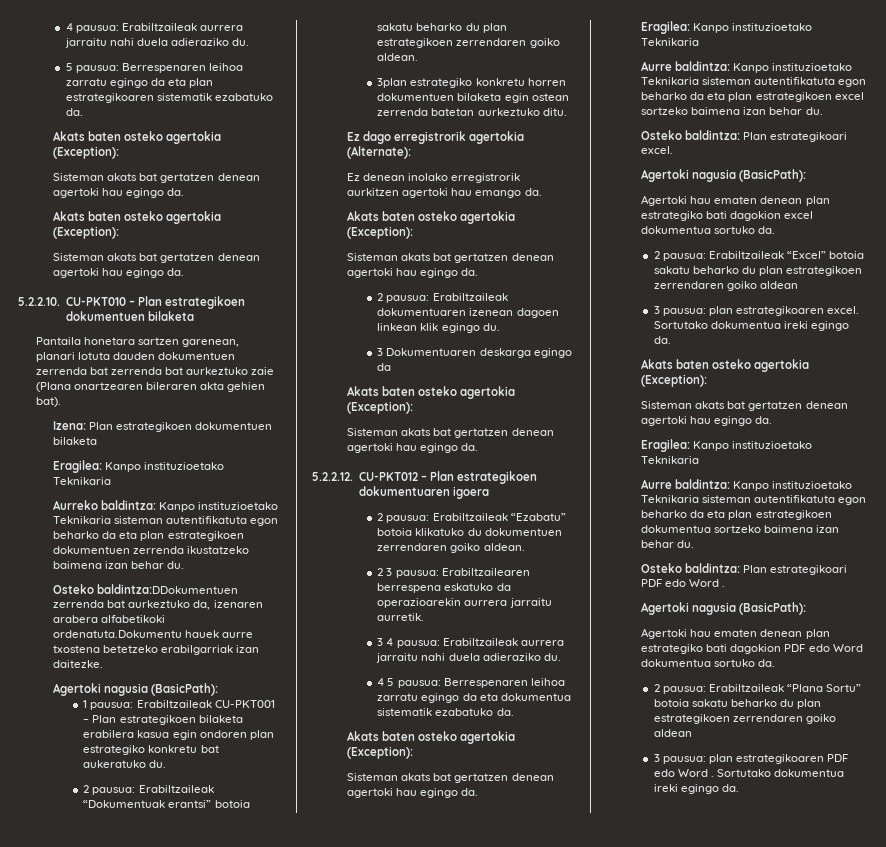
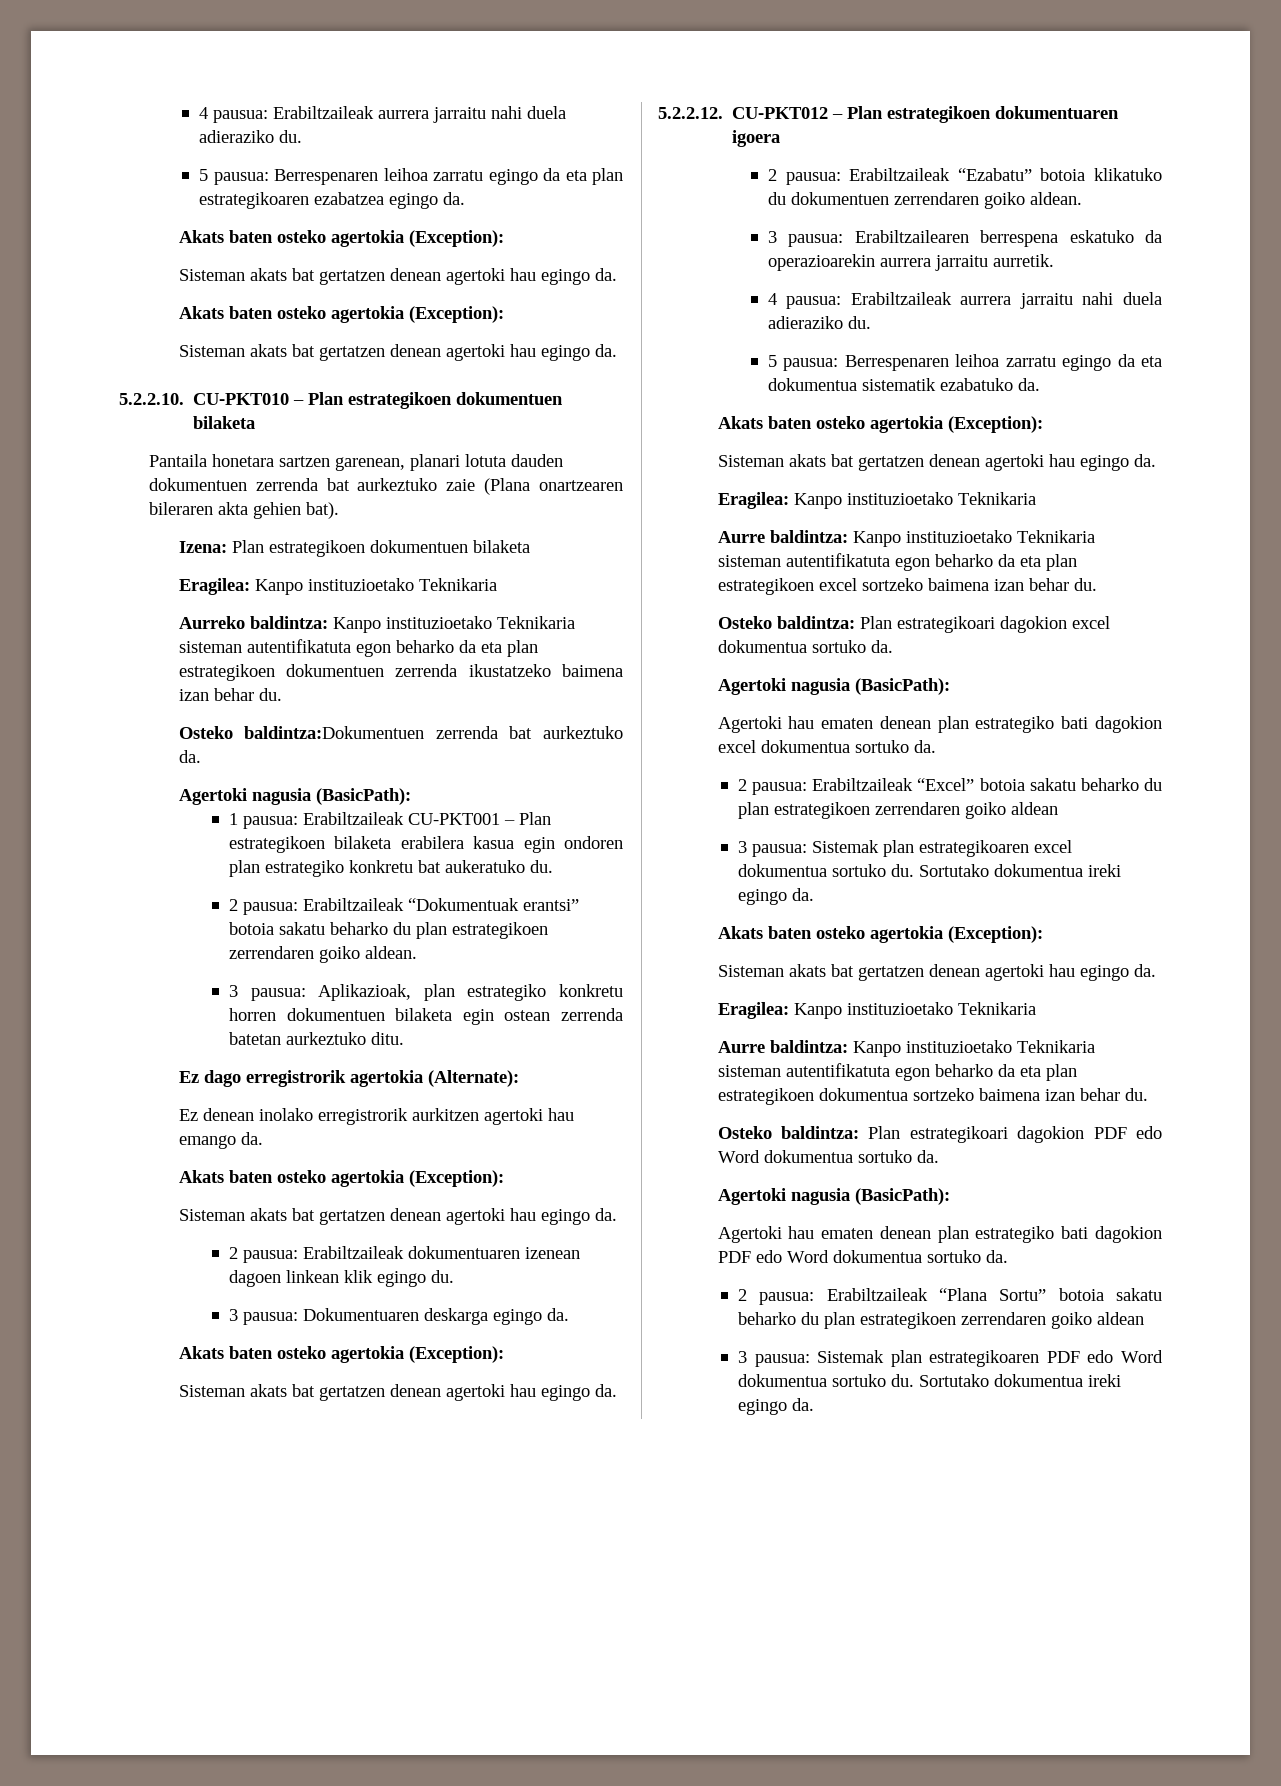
- 5 pausua: Berrespenaren leihoa zarratu egingo da eta plan estrategikoaren sistematik ezabatuko da.
+ 5 pausua: Berrespenaren leihoa zarratu egingo da eta plan estrategikoaren ezabatzea egingo da.
- Pantaila honetara sartzen garenean, planari lotuta dauden dokumentuen zerrenda bat zerrenda bat aurkeztuko zaie (Plana onartzearen bileraren akta gehien bat).
+ Pantaila honetara sartzen garenean, planari lotuta dauden dokumentuen zerrenda bat aurkeztuko zaie (Plana onartzearen bileraren akta gehien bat).
- Osteko baldintza:DDokumentuen zerrenda bat aurkeztuko da, izenaren arabera alfabetikoki ordenatuta.Dokumentu hauek aurre txostena betetzeko erabilgarriak izan daitezke.
+ Osteko baldintza:Dokumentuen zerrenda bat aurkeztuko da.
- 3plan estrategiko konkretu horren dokumentuen bilaketa egin ostean zerrenda batetan aurkeztuko ditu.
+ 3 pausua: Aplikazioak, plan estrategiko konkretu horren dokumentuen bilaketa egin ostean zerrenda batetan aurkeztuko ditu.
- 3 Dokumentuaren deskarga egingo da
+ 3 pausua: Dokumentuaren deskarga egingo da.
- 2 3 pausua: Erabiltzailearen berrespena eskatuko da operazioarekin aurrera jarraitu aurretik.
- 3 4 pausua: Erabiltzaileak aurrera jarraitu nahi duela adieraziko du.
- 4 5 pausua: Berrespenaren leihoa zarratu egingo da eta dokumentua sistematik ezabatuko da.
+ 3 pausua: Erabiltzailearen berrespena eskatuko da operazioarekin aurrera jarraitu aurretik.
+ 4 pausua: Erabiltzaileak aurrera jarraitu nahi duela adieraziko du.
+ 5 pausua: Berrespenaren leihoa zarratu egingo da eta dokumentua sistematik ezabatuko da.
- Osteko baldintza: Plan estrategikoari excel.
+ Osteko baldintza: Plan estrategikoari dagokion excel dokumentua sortuko da.
- 3 pausua: plan estrategikoaren excel.
+ 3 pausua: Sistemak plan estrategikoaren excel dokumentua sortuko du.
- Osteko baldintza: Plan estrategikoari PDF edo Word .
+ Osteko baldintza: Plan estrategikoari dagokion PDF edo Word dokumentua sortuko da.
- 3 pausua: plan estrategikoaren PDF edo Word .
+ 3 pausua: Sistemak plan estrategikoaren PDF edo Word dokumentua sortuko du.

